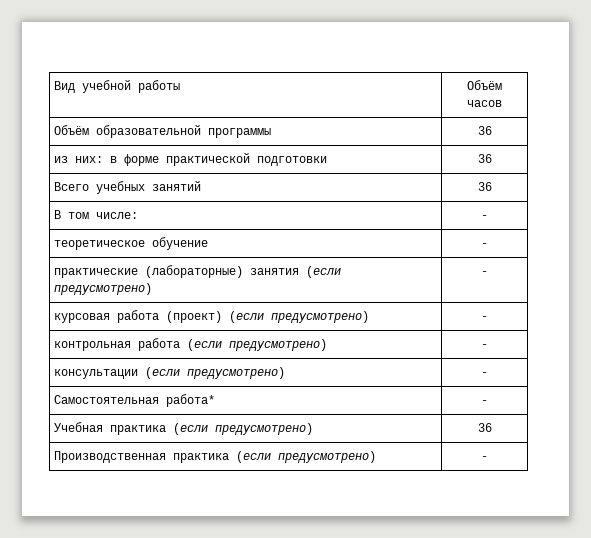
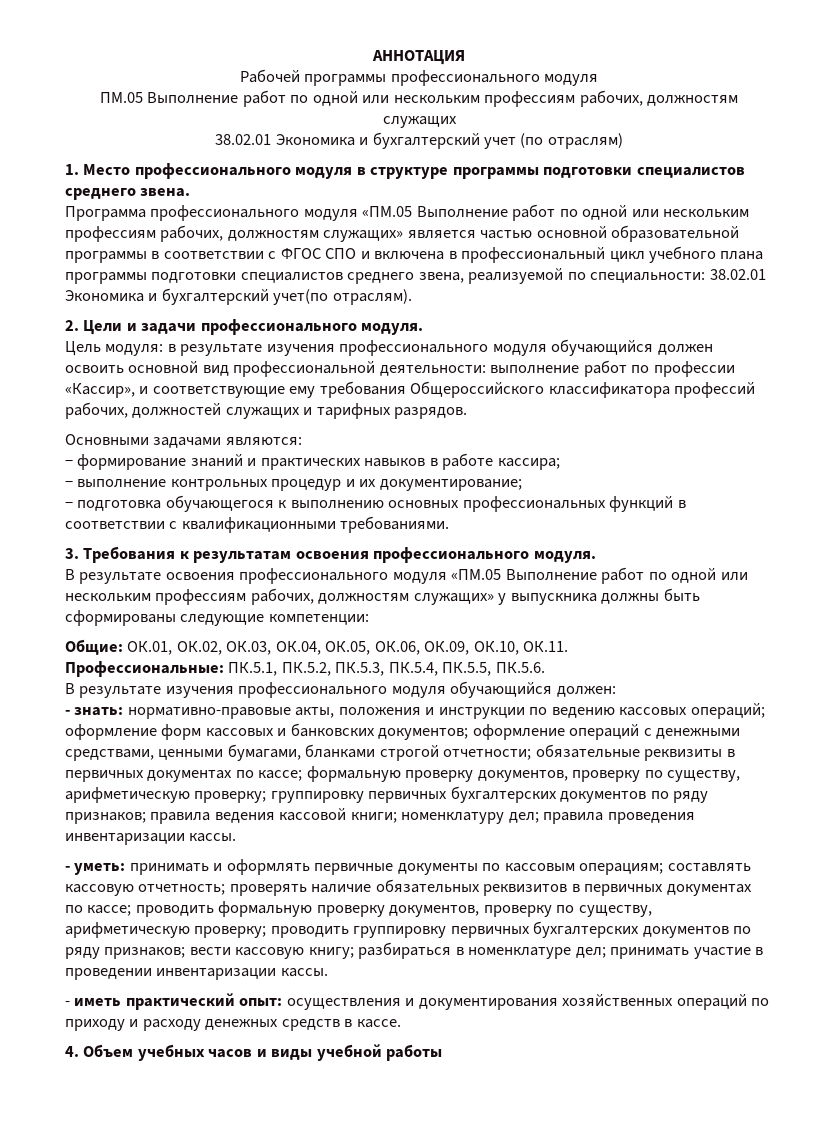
- Вид учебной работы | Объём часов
- Объём образовательной программы | 36
- из них: в форме практической подготовки | 36
- Всего учебных занятий | 36
- В том числе: | -
- теоретическое обучение | -
- практические (лабораторные) занятия (если предусмотрено) | -
- курсовая работа (проект) (если предусмотрено) | -
- контрольная работа (если предусмотрено) | -
- консультации (если предусмотрено) | -
- Самостоятельная работа* | -
- Учебная практика (если предусмотрено) | 36
- Производственная практика (если предусмотрено) | -
+ АННОТАЦИЯ
+ Рабочей программы профессионального модуля
+ ПМ.05 Выполнение работ по одной или нескольким профессиям рабочих, должностям служащих
+ 38.02.01 Экономика и бухгалтерский учет (по отраслям)
+ 1. Место профессионального модуля в структуре программы подготовки специалистов среднего звена.
+ Программа профессионального модуля «ПМ.05 Выполнение работ по одной или нескольким профессиям рабочих, должностям служащих» является частью основной образовательной программы в соответствии с ФГОС СПО и включена в профессиональный цикл учебного плана программы подготовки специалистов среднего звена, реализуемой по специальности: 38.02.01 Экономика и бухгалтерский учет(по отраслям).
+ 2. Цели и задачи профессионального модуля.
+ Цель модуля: в результате изучения профессионального модуля обучающийся должен освоить основной вид профессиональной деятельности: выполнение работ по профессии «Кассир», и соответствующие ему требования Общероссийского классификатора профессий рабочих, должностей служащих и тарифных разрядов.
+ Основными задачами являются:
+ − формирование знаний и практических навыков в работе кассира;
+ − выполнение контрольных процедур и их документирование;
+ − подготовка обучающегося к выполнению основных профессиональных функций в соответствии с квалификационными требованиями.
+ 3. Требования к результатам освоения профессионального модуля.
+ В результате освоения профессионального модуля «ПМ.05 Выполнение работ по одной или нескольким профессиям рабочих, должностям служащих» у выпускника должны быть сформированы следующие компетенции:
+ Общие: ОК.01, ОК.02, ОК.03, ОК.04, ОК.05, ОК.06, ОК.09, ОК.10, ОК.11.
+ Профессиональные: ПК.5.1, ПК.5.2, ПК.5.3, ПК.5.4, ПК.5.5, ПК.5.6.
+ В результате изучения профессионального модуля обучающийся должен:
+ - знать: нормативно-правовые акты, положения и инструкции по ведению кассовых операций; оформление форм кассовых и банковских документов; оформление операций с денежными средствами, ценными бумагами, бланками строгой отчетности; обязательные реквизиты в первичных документах по кассе; формальную проверку документов, проверку по существу, арифметическую проверку; группировку первичных бухгалтерских документов по ряду признаков; правила ведения кассовой книги; номенклатуру дел; правила проведения инвентаризации кассы.
+ - уметь: принимать и оформлять первичные документы по кассовым операциям; составлять кассовую отчетность; проверять наличие обязательных реквизитов в первичных документах по кассе; проводить формальную проверку документов, проверку по существу, арифметическую проверку; проводить группировку первичных бухгалтерских документов по ряду признаков; вести кассовую книгу; разбираться в номенклатуре дел; принимать участие в проведении инвентаризации кассы.
+ - иметь практический опыт: осуществления и документирования хозяйственных операций по приходу и расходу денежных средств в кассе.
+ 4. Объем учебных часов и виды учебной работы

